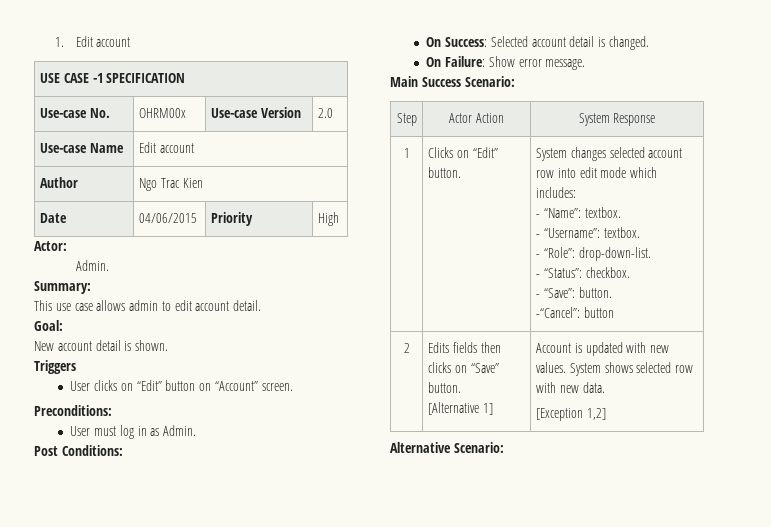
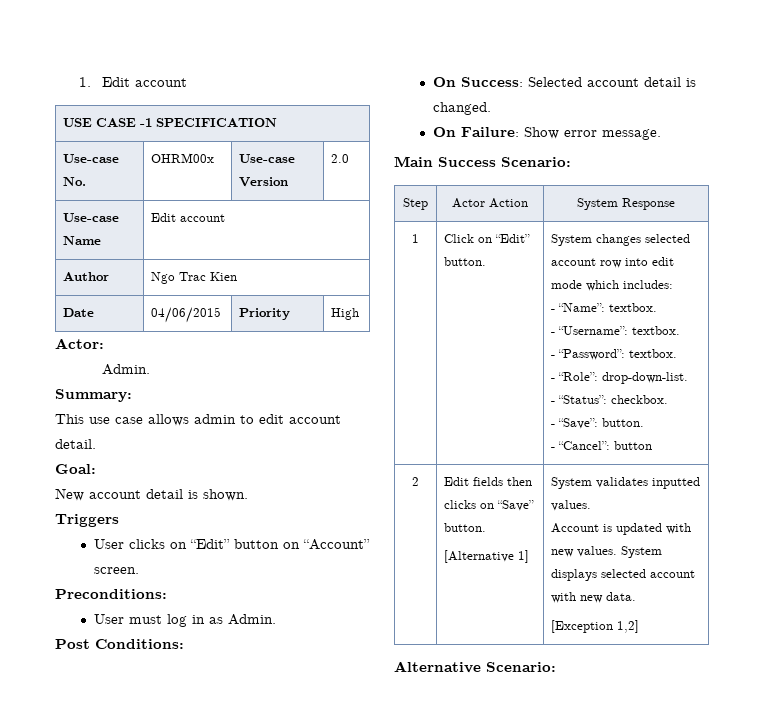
- 1 | Clicks on “Edit” button. | System changes selected account row into edit mode which includes:
+ 1 | Click on “Edit” button. | System changes selected account row into edit mode which includes:
  - “Name”: textbox.
  - “Username”: textbox.
+ - “Password”: textbox.
  - “Role”: drop-down-list.
  - “Status”: checkbox.
  - “Save”: button.
- -“Cancel”: button
+ - “Cancel”: button
- 2 | Edits fields then clicks on “Save” button.
- [Alternative 1] | Account is updated with new values. System shows selected row with new data.
+ 2 | Edit fields then clicks on “Save” button.
+ [Alternative 1] | System validates inputted values.
+ Account is updated with new values. System displays selected account with new data.

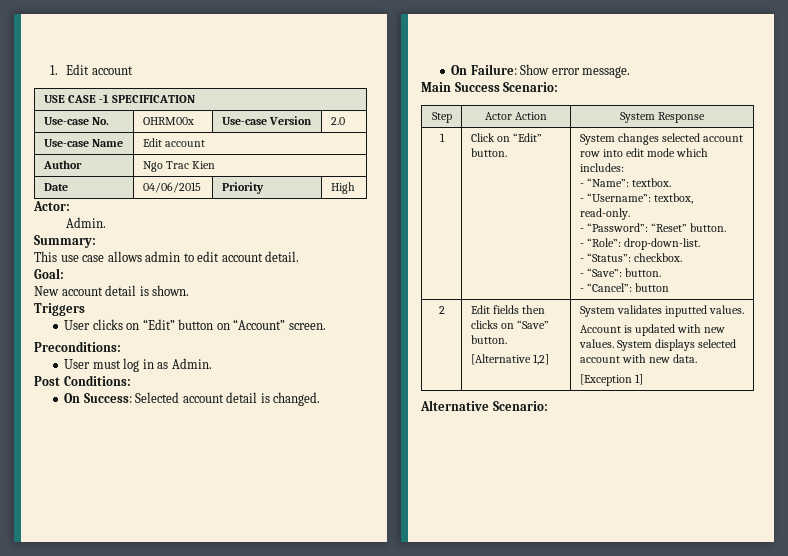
  1 | Click on “Edit” button. | System changes selected account row into edit mode which includes:
  - “Name”: textbox.
- - “Username”: textbox.
- - “Password”: textbox.
+ - “Username”: textbox, read-only.
+ - “Password”: “Reset” button.
  2 | Edit fields then clicks on “Save” button.
- [Alternative 1] | System validates inputted values.
+ [Alternative 1,2] | System validates inputted values.
  Account is updated with new values. System displays selected account with new data.
- [Exception 1,2]
+ [Exception 1]

